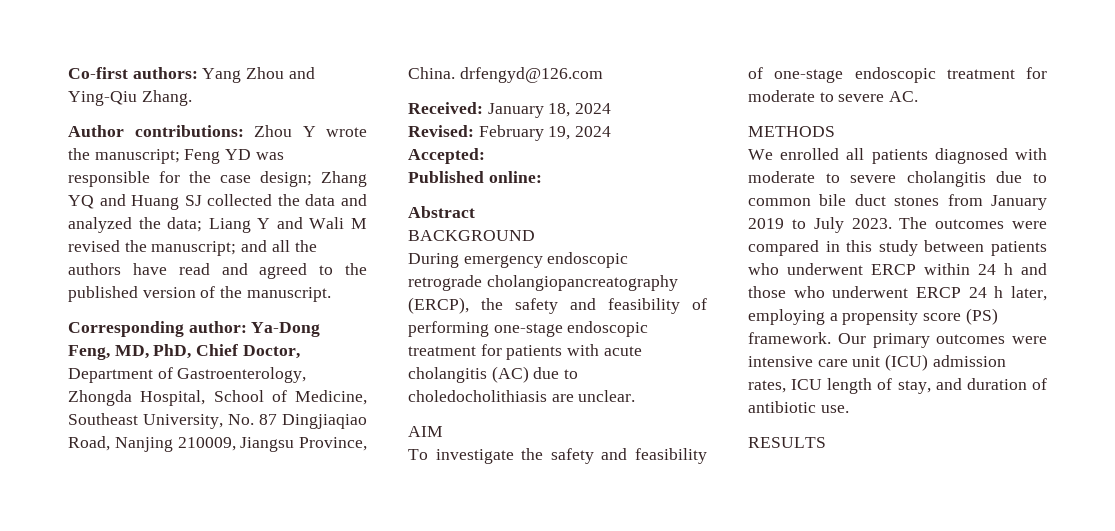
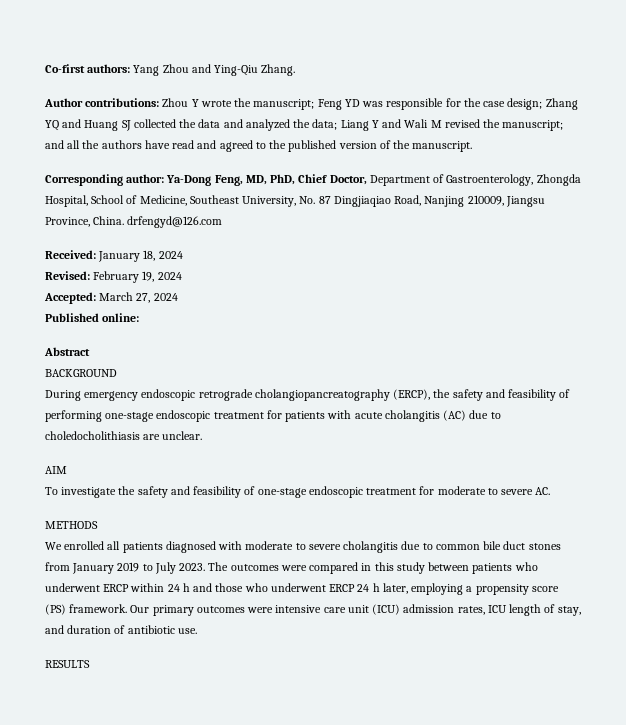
- Accepted:
+ Accepted: March 27, 2024

